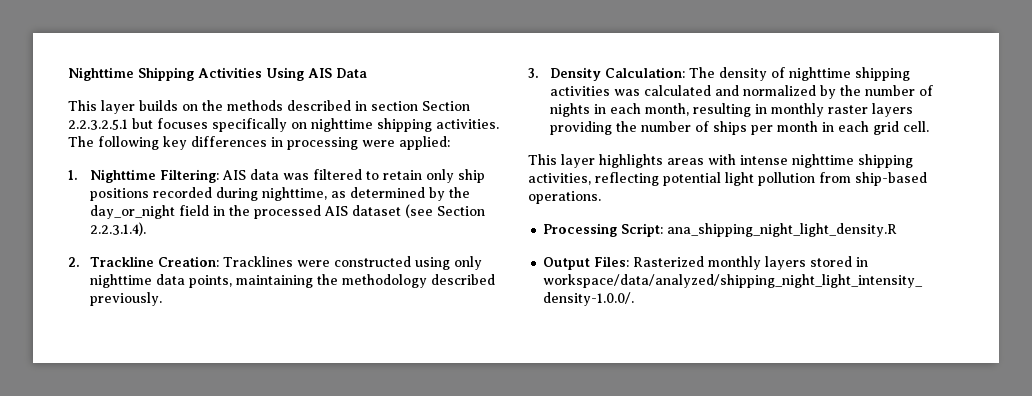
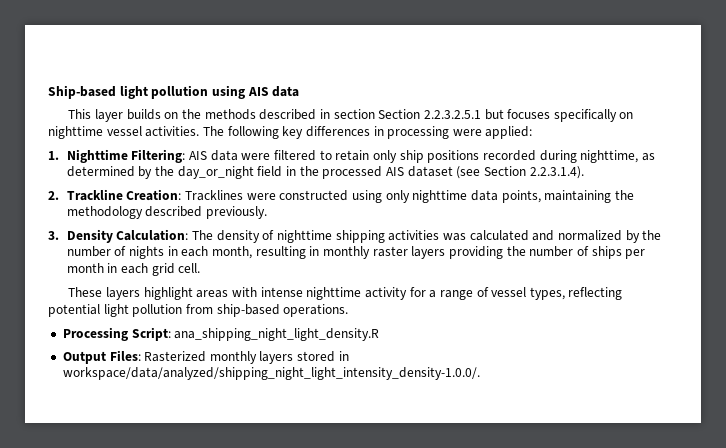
- Nighttime Shipping Activities Using AIS Data
+ Ship-based light pollution using AIS data
- This layer builds on the methods described in section Section 2.2.3.2.5.1 but focuses specifically on nighttime shipping activities.
+ This layer builds on the methods described in section Section 2.2.3.2.5.1 but focuses specifically on nighttime vessel activities.
- 1. Nighttime Filtering: AIS data was filtered to retain only ship positions recorded during nighttime, as determined by the day_or_night field in the processed AIS dataset (see Section 2.2.3.1.4).
+ 1. Nighttime Filtering: AIS data were filtered to retain only ship positions recorded during nighttime, as determined by the day_or_night field in the processed AIS dataset (see Section 2.2.3.1.4).
- This layer highlights areas with intense nighttime shipping activities, reflecting potential light pollution from ship-based operations.
+ These layers highlight areas with intense nighttime activity for a range of vessel types, reflecting potential light pollution from ship-based operations.

